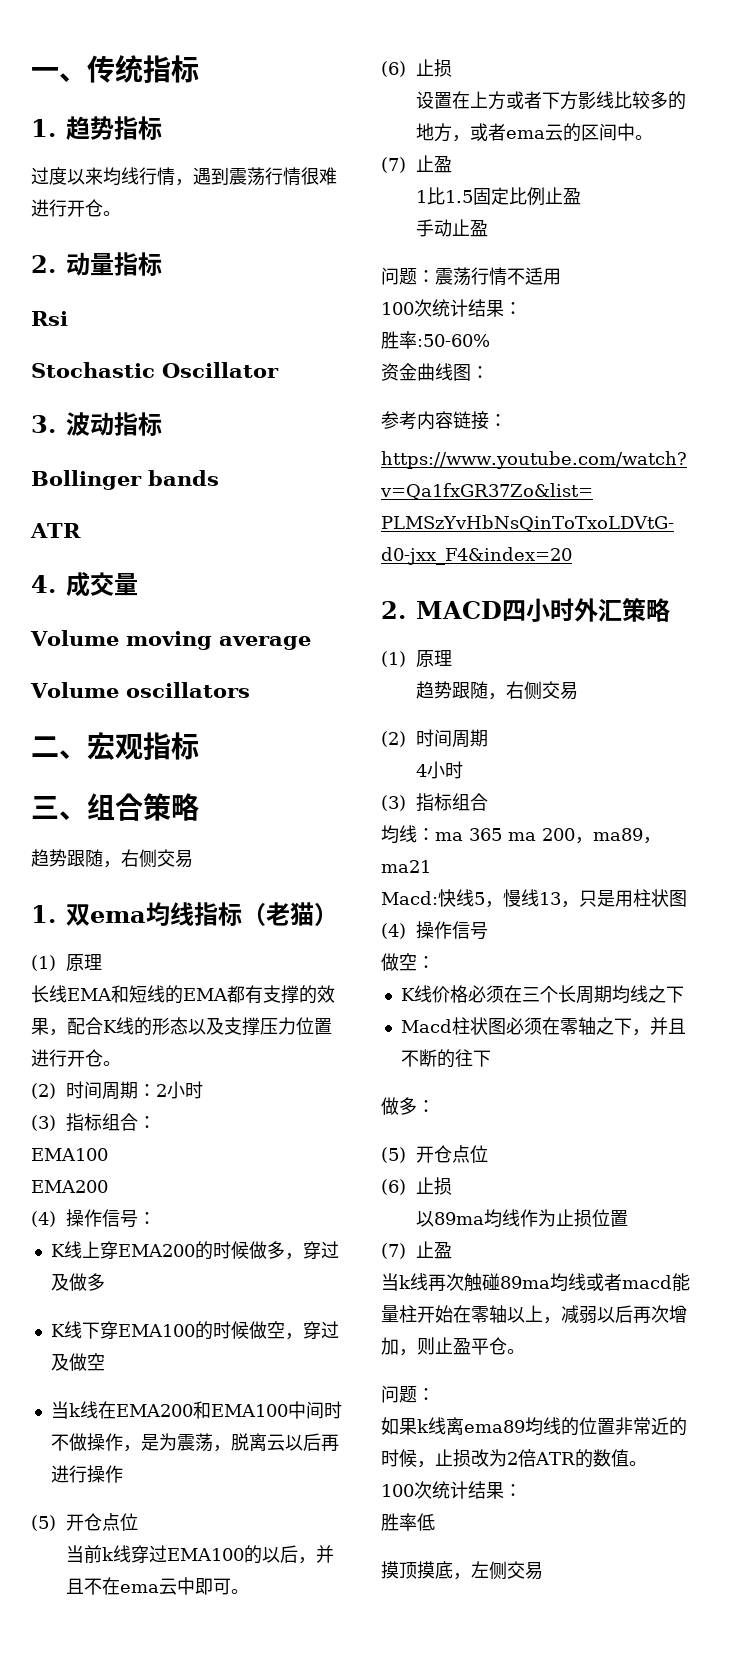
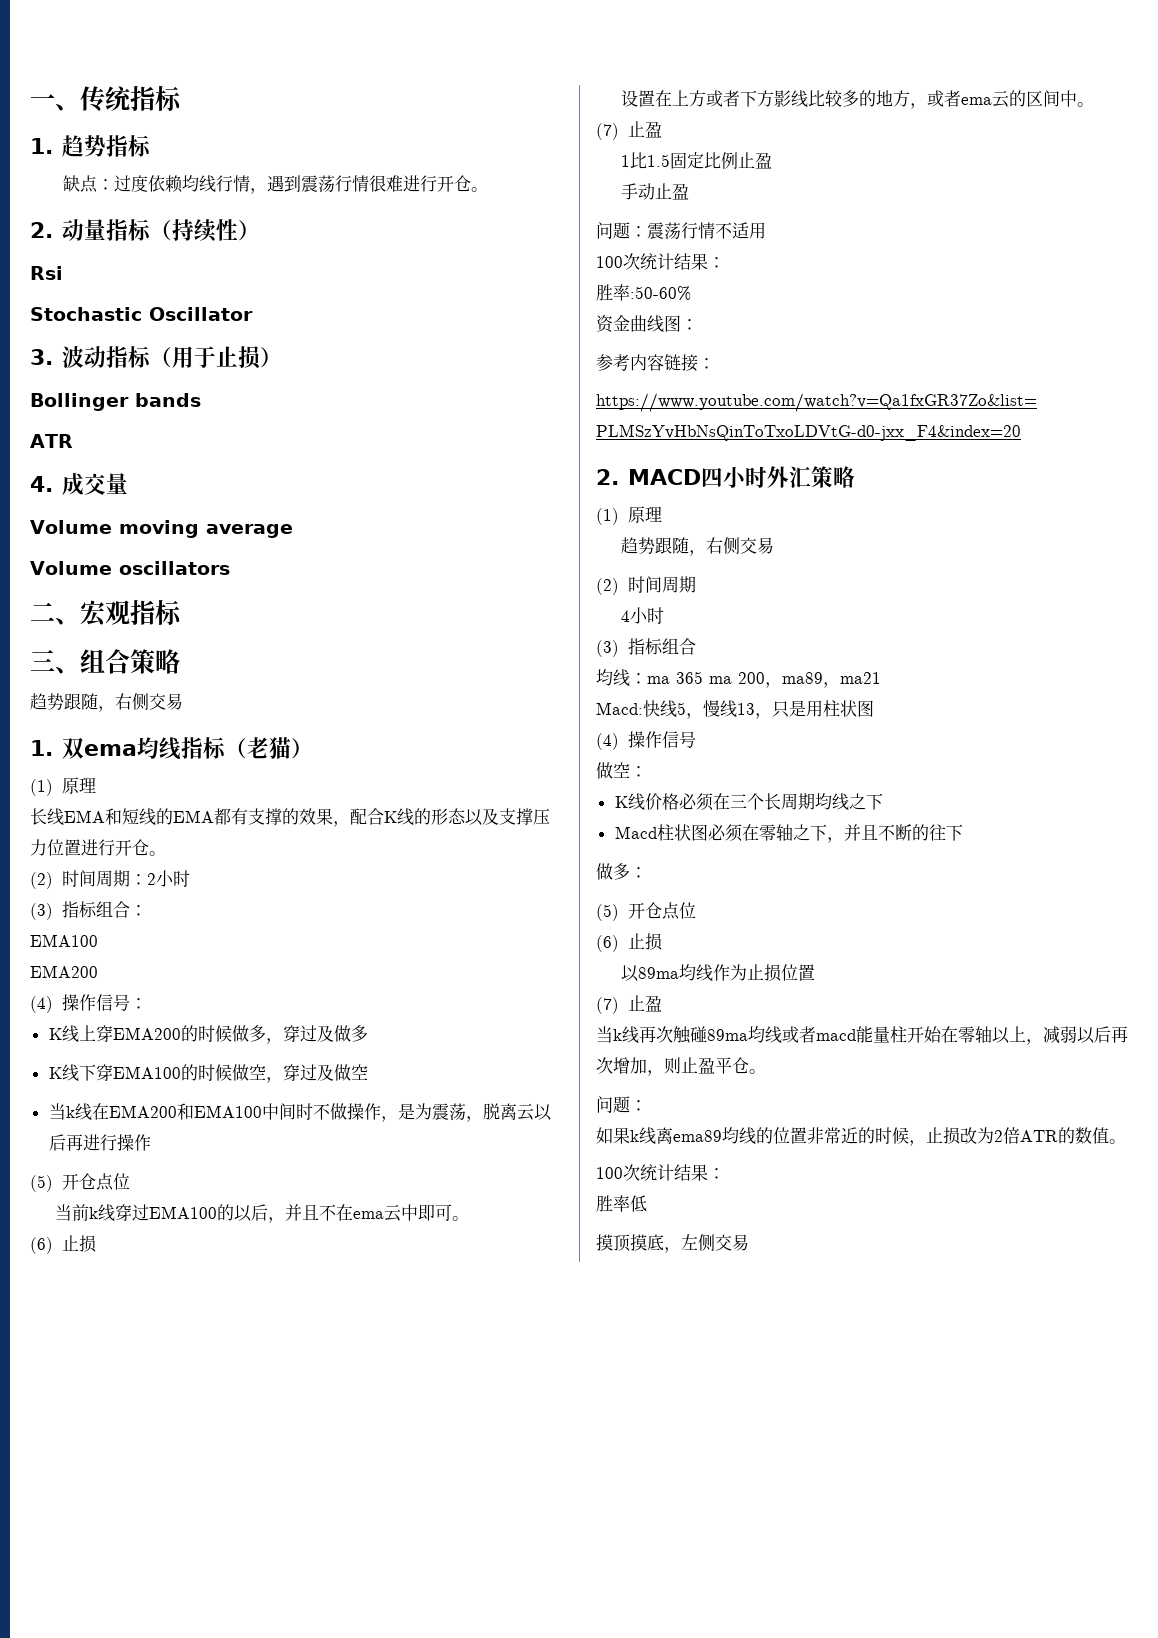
- 过度以来均线行情，遇到震荡行情很难进行开仓。
+ 缺点：过度依赖均线行情，遇到震荡行情很难进行开仓。
- 2.动量指标
+ 2.动量指标（持续性）
- 3.波动指标
+ 3.波动指标（用于止损）

